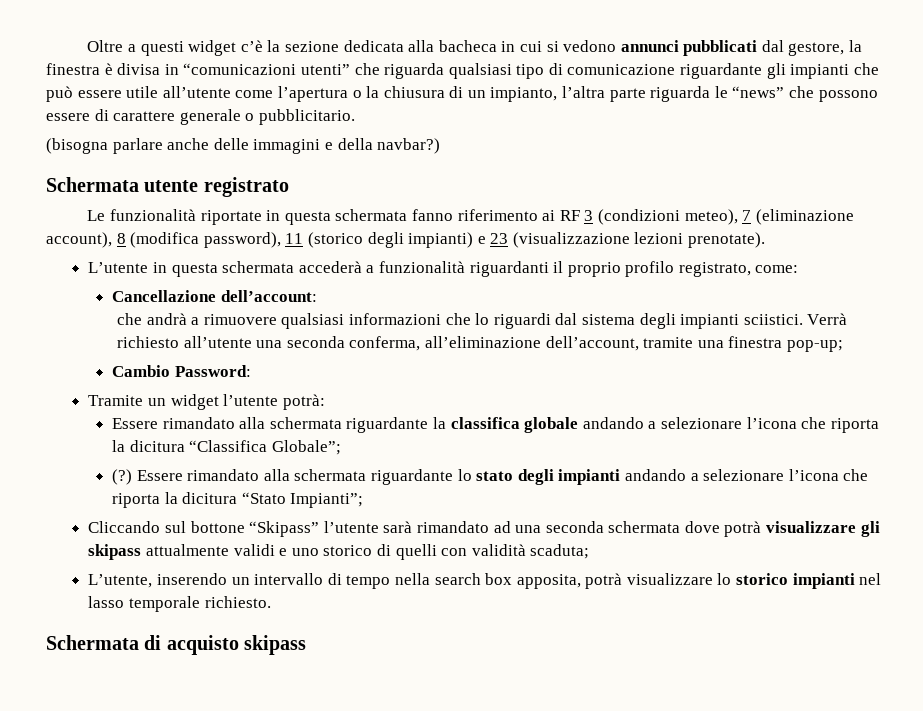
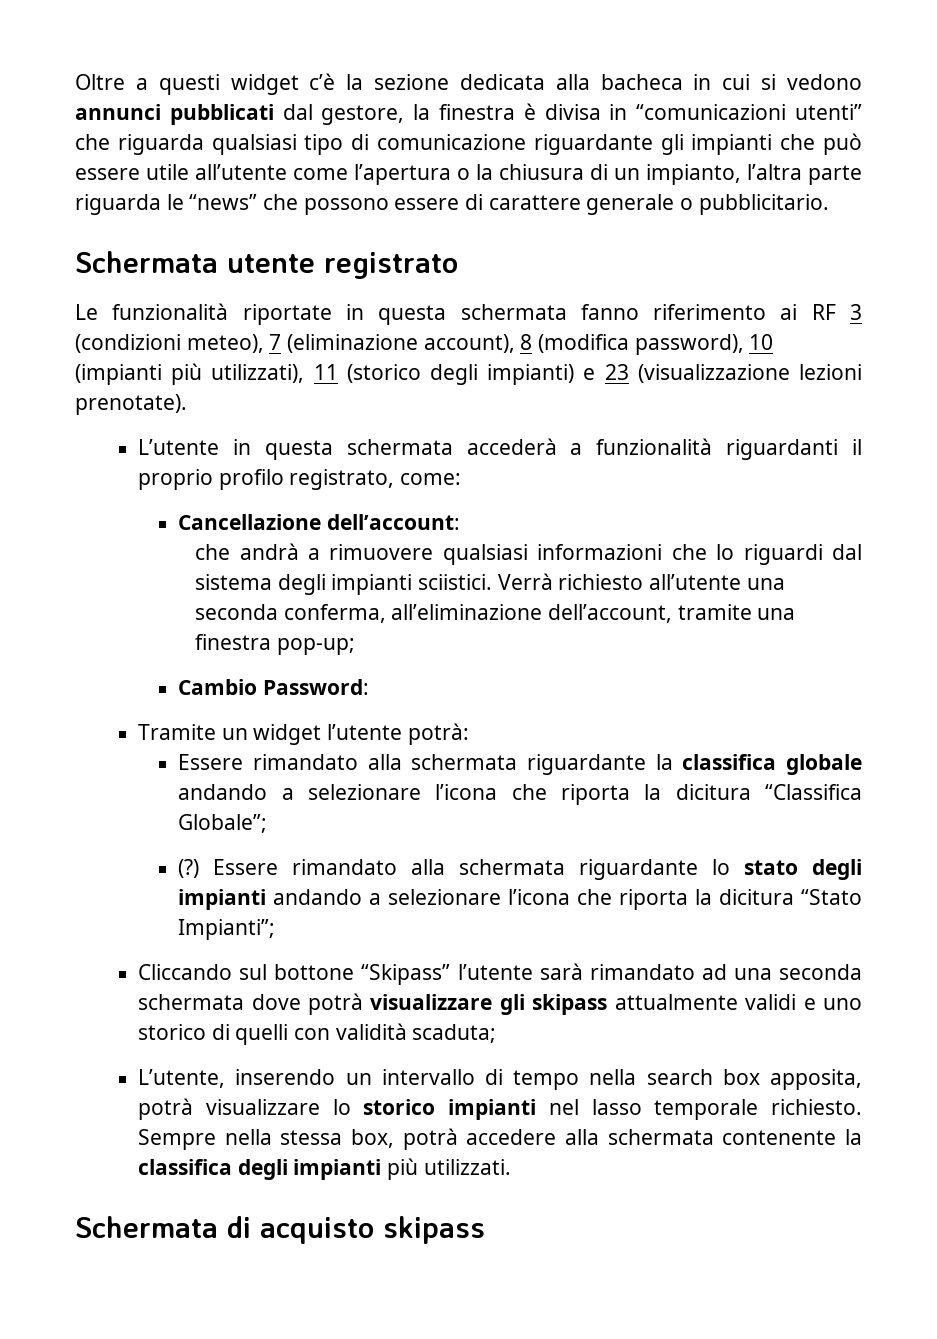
- (bisogna parlare anche delle immagini e della navbar?)
- Le funzionalità riportate in questa schermata fanno riferimento ai RF 3 (condizioni meteo), 7 (eliminazione account), 8 (modifica password), 11 (storico degli impianti) e 23 (visualizzazione lezioni prenotate).
+ Le funzionalità riportate in questa schermata fanno riferimento ai RF 3 (condizioni meteo), 7 (eliminazione account), 8 (modifica password), 10 (impianti più utilizzati), 11 (storico degli impianti) e 23 (visualizzazione lezioni prenotate).
+ Sempre nella stessa box, potrà accedere alla schermata contenente la classifica degli impianti più utilizzati.

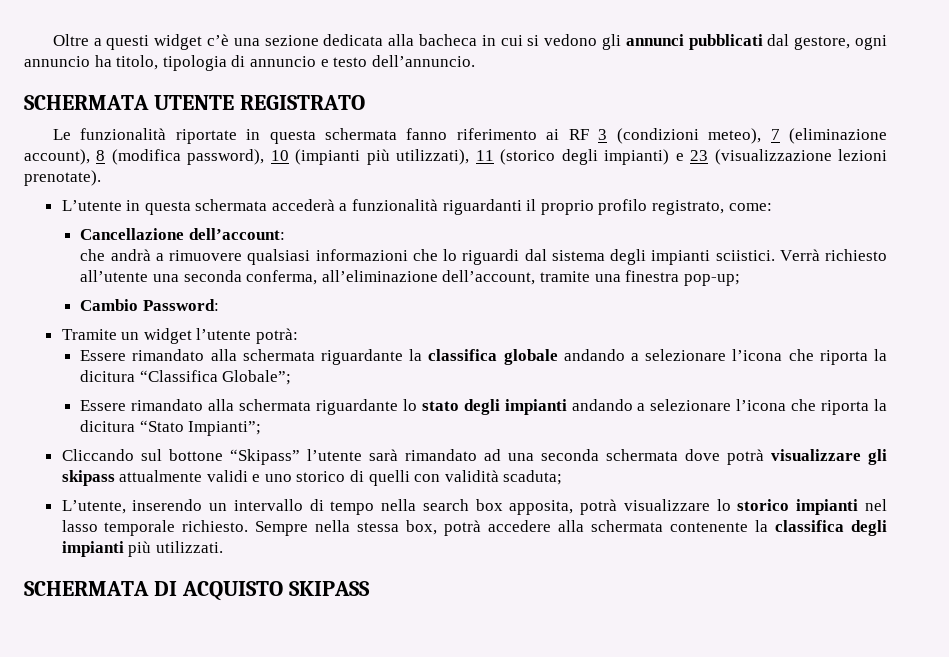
- Oltre a questi widget c’è la sezione dedicata alla bacheca in cui si vedono annunci pubblicati dal gestore, la finestra è divisa in “comunicazioni utenti” che riguarda qualsiasi tipo di comunicazione riguardante gli impianti che può essere utile all’utente come l’apertura o la chiusura di un impianto, l’altra parte riguarda le “news” che possono essere di carattere generale o pubblicitario.
- Schermata utente registrato
+ Oltre a questi widget c’è una sezione dedicata alla bacheca in cui si vedono gli annunci pubblicati dal gestore, ogni annuncio ha titolo, tipologia di annuncio e testo dell’annuncio.
+ SCHERMATA UTENTE REGISTRATO
- (?)
- Schermata di acquisto skipass
+ SCHERMATA DI ACQUISTO SKIPASS

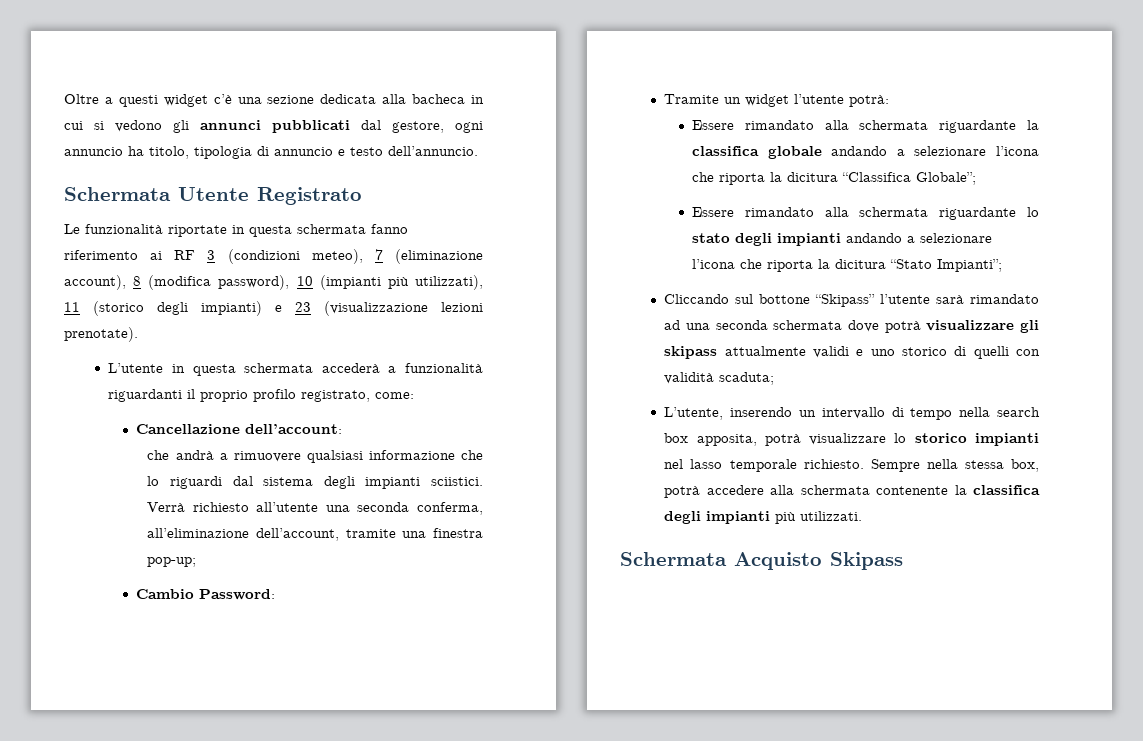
- SCHERMATA UTENTE REGISTRATO
+ Schermata Utente Registrato
- che andrà a rimuovere qualsiasi informazioni che lo riguardi dal sistema degli impianti sciistici.
+ che andrà a rimuovere qualsiasi informazione che lo riguardi dal sistema degli impianti sciistici.
- SCHERMATA DI ACQUISTO SKIPASS
+ Schermata Acquisto Skipass

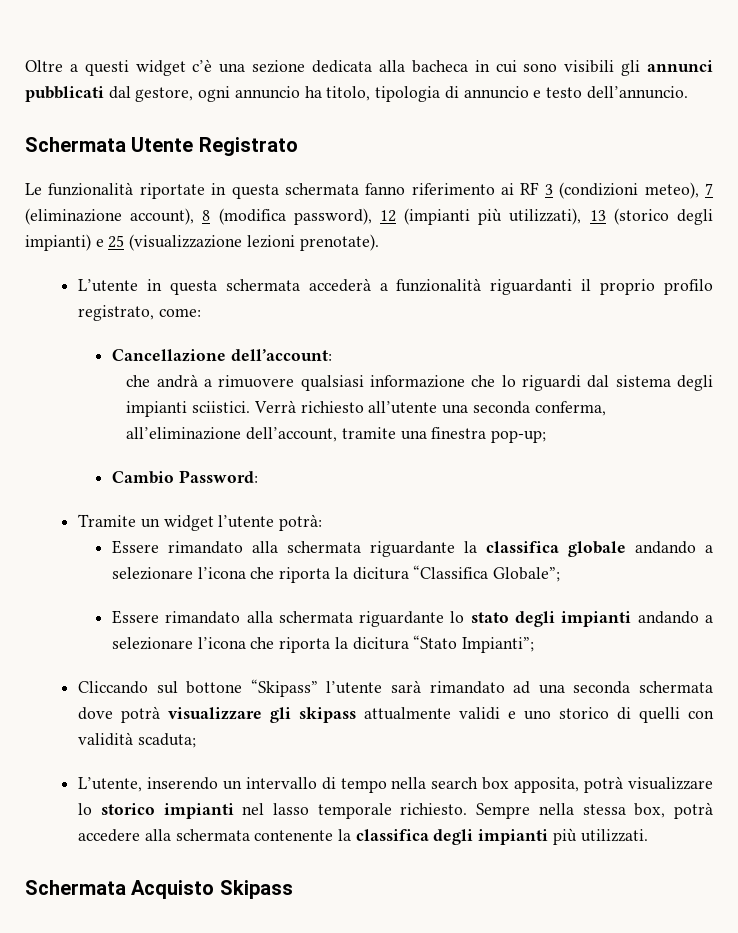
- Oltre a questi widget c’è una sezione dedicata alla bacheca in cui si vedono gli annunci pubblicati dal gestore, ogni annuncio ha titolo, tipologia di annuncio e testo dell’annuncio.
+ Oltre a questi widget c’è una sezione dedicata alla bacheca in cui sono visibili gli annunci pubblicati dal gestore, ogni annuncio ha titolo, tipologia di annuncio e testo dell’annuncio.
- Le funzionalità riportate in questa schermata fanno riferimento ai RF 3 (condizioni meteo), 7 (eliminazione account), 8 (modifica password), 10 (impianti più utilizzati), 11 (storico degli impianti) e 23 (visualizzazione lezioni prenotate).
+ Le funzionalità riportate in questa schermata fanno riferimento ai RF 3 (condizioni meteo), 7 (eliminazione account), 8 (modifica password), 12 (impianti più utilizzati), 13 (storico degli impianti) e 25 (visualizzazione lezioni prenotate).

